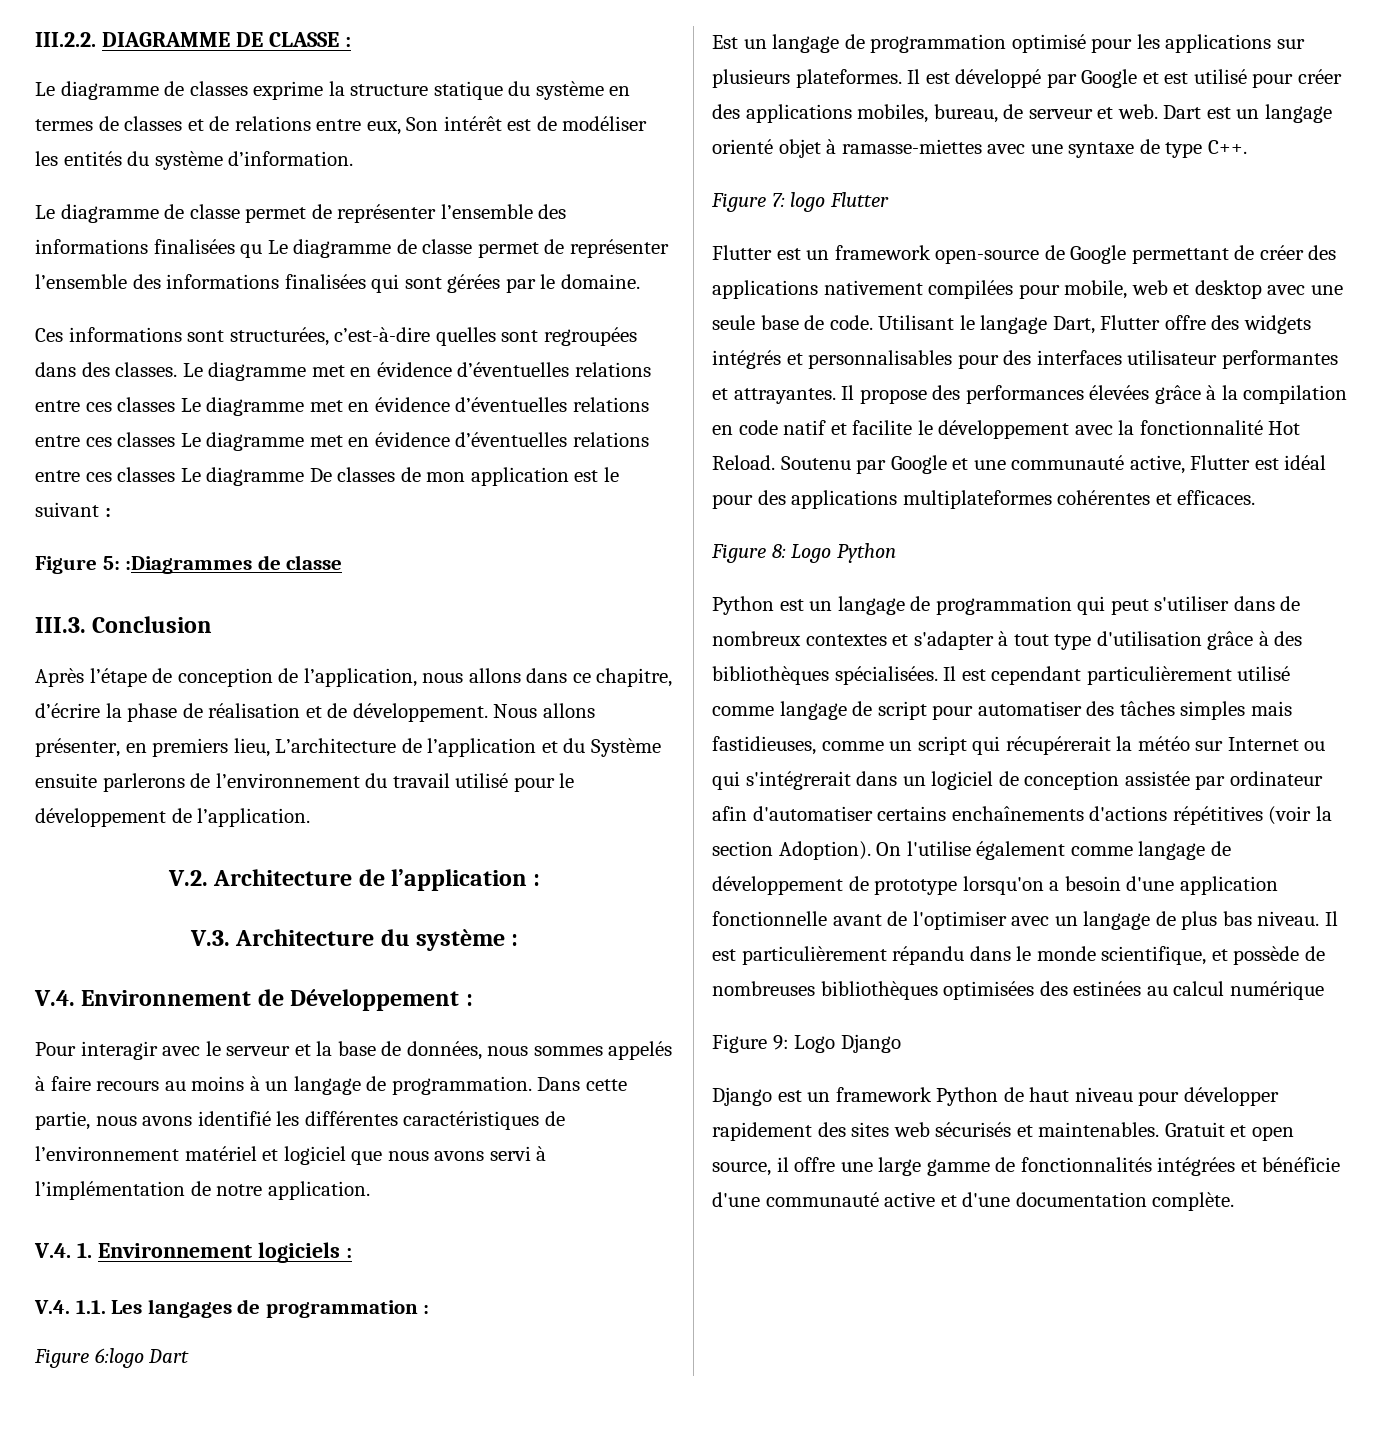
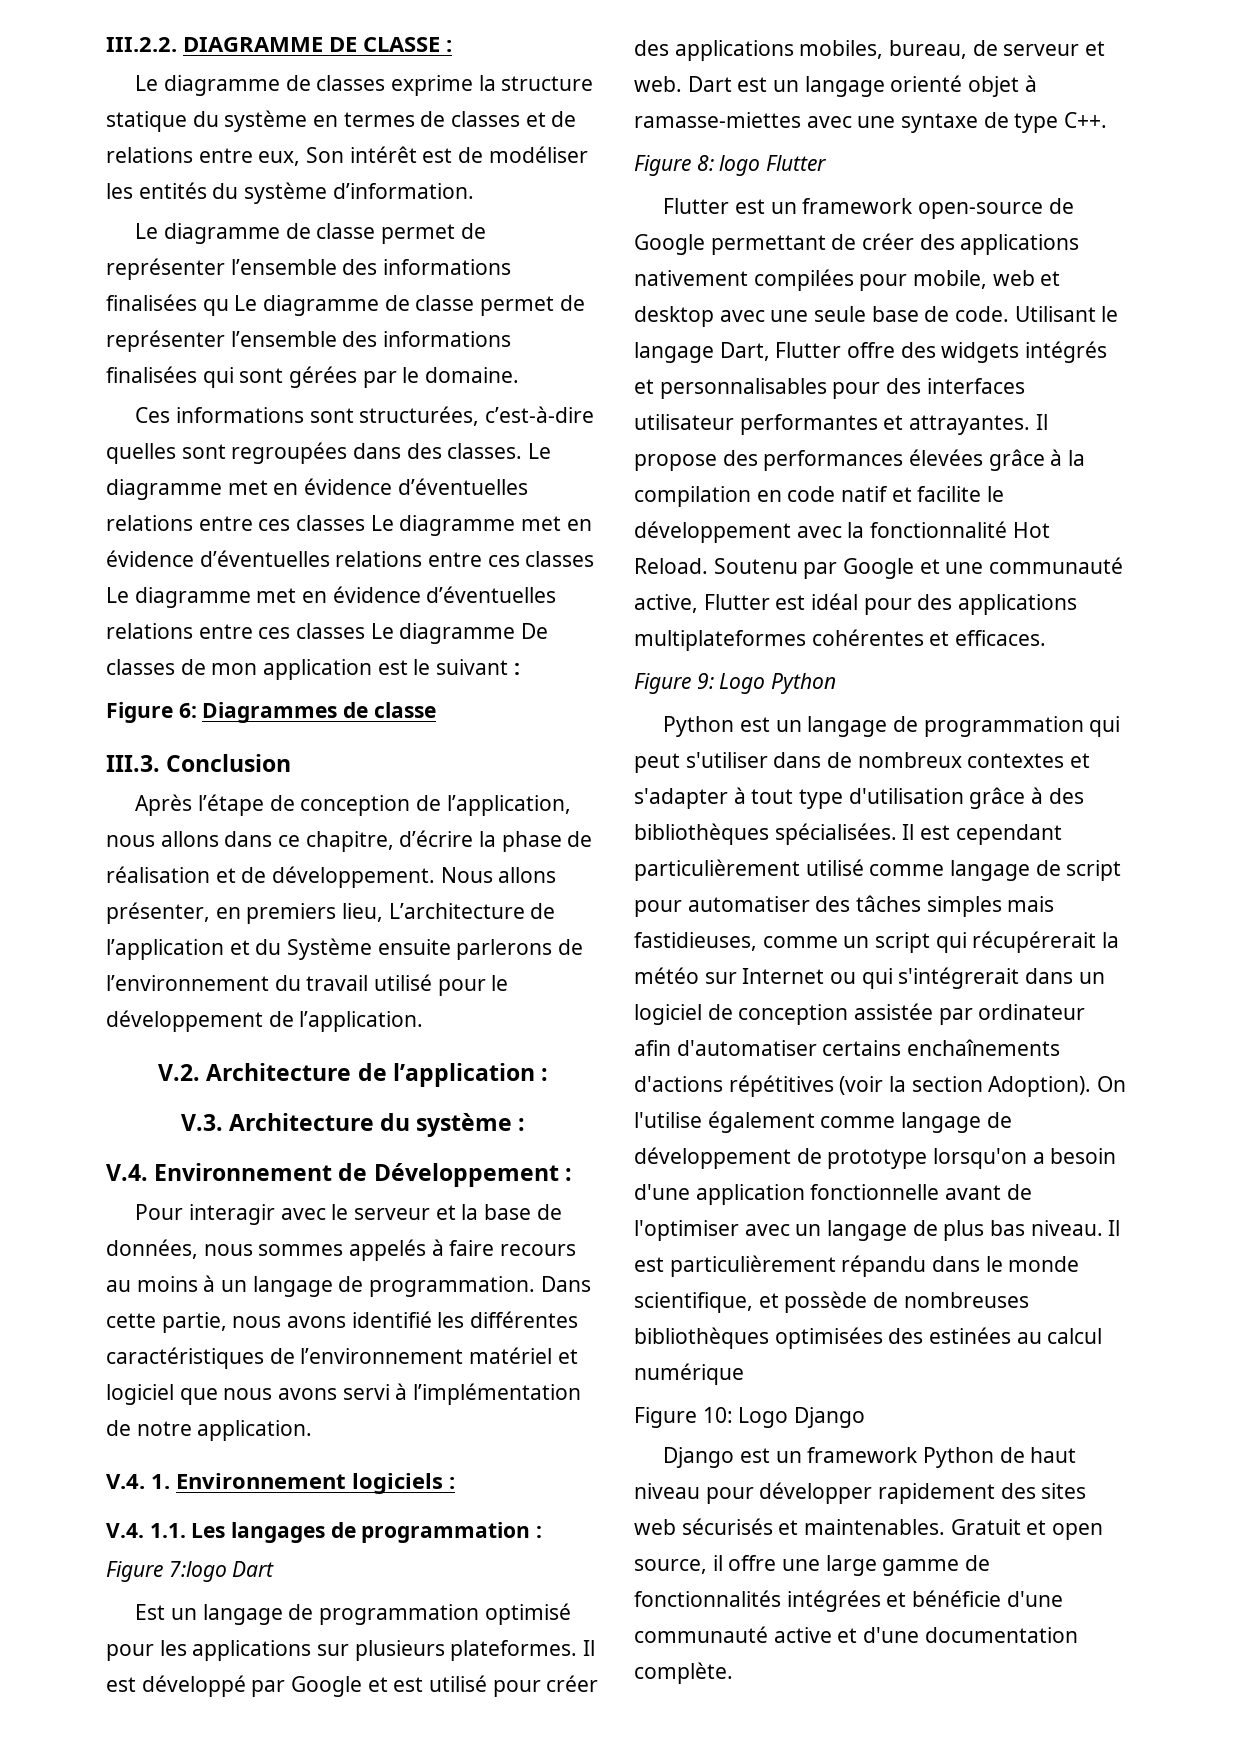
- Figure 5: :Diagrammes de classe
+ Figure 6: Diagrammes de classe
- Figure 6:logo Dart
+ Figure 7:logo Dart
- Figure 7: logo Flutter
+ Figure 8: logo Flutter
- Figure 8: Logo Python
+ Figure 9: Logo Python
- Figure 9: Logo Django
+ Figure 10: Logo Django

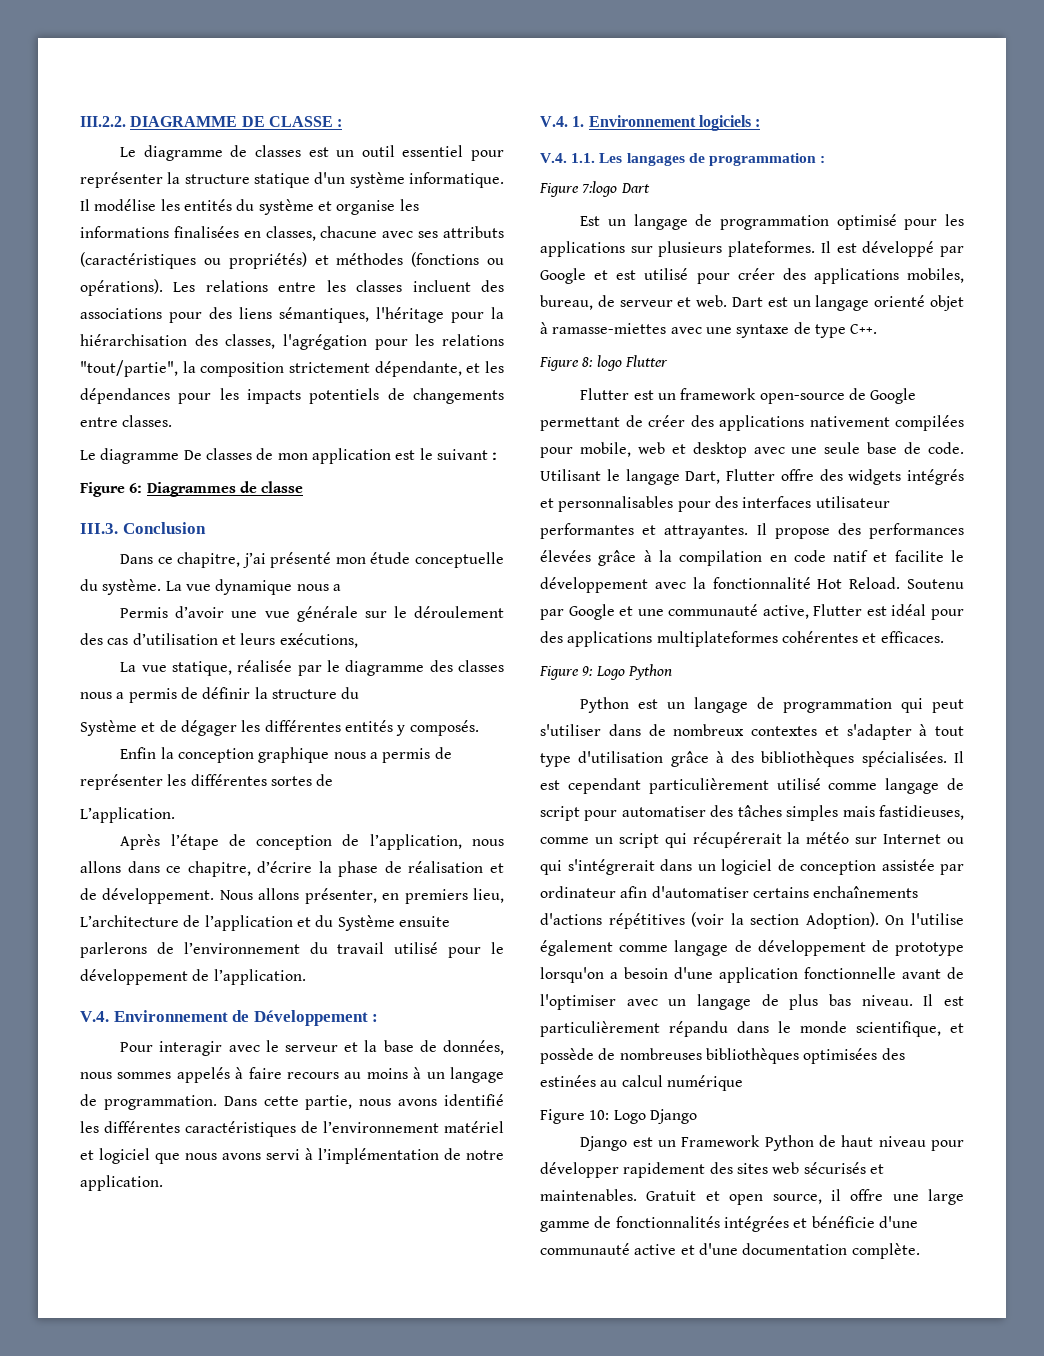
- Le diagramme de classes exprime la structure statique du système en termes de classes et de relations entre eux, Son intérêt est de modéliser les entités du système d’information.
- Le diagramme de classe permet de représenter l’ensemble des informations finalisées qu Le diagramme de classe permet de représenter l’ensemble des informations finalisées qui sont gérées par le domaine.
- Ces informations sont structurées, c’est-à-dire quelles sont regroupées dans des classes. Le diagramme met en évidence d’éventuelles relations entre ces classes Le diagramme met en évidence d’éventuelles relations entre ces classes Le diagramme met en évidence d’éventuelles relations entre ces classes Le diagramme De classes de mon application est le suivant :
+ Le diagramme de classes est un outil essentiel pour représenter la structure statique d'un système informatique. Il modélise les entités du système et organise les informations finalisées en classes, chacune avec ses attributs (caractéristiques ou propriétés) et méthodes (fonctions ou opérations). Les relations entre les classes incluent des associations pour des liens sémantiques, l'héritage pour la hiérarchisation des classes, l'agrégation pour les relations "tout/partie", la composition strictement dépendante, et les dépendances pour les impacts potentiels de changements entre classes.
+ Le diagramme De classes de mon application est le suivant :
+ Dans ce chapitre, j’ai présenté mon étude conceptuelle du système. La vue dynamique nous a
+ Permis d’avoir une vue générale sur le déroulement des cas d’utilisation et leurs exécutions,
+ La vue statique, réalisée par le diagramme des classes nous a permis de définir la structure du
+ Système et de dégager les différentes entités y composés.
+ Enfin la conception graphique nous a permis de représenter les différentes sortes de
+ L’application.
- V.2. Architecture de l’application :
- V.3. Architecture du système :
- Django est un framework Python de haut niveau pour développer rapidement des sites web sécurisés et maintenables.
+ Django est un Framework Python de haut niveau pour développer rapidement des sites web sécurisés et maintenables.

